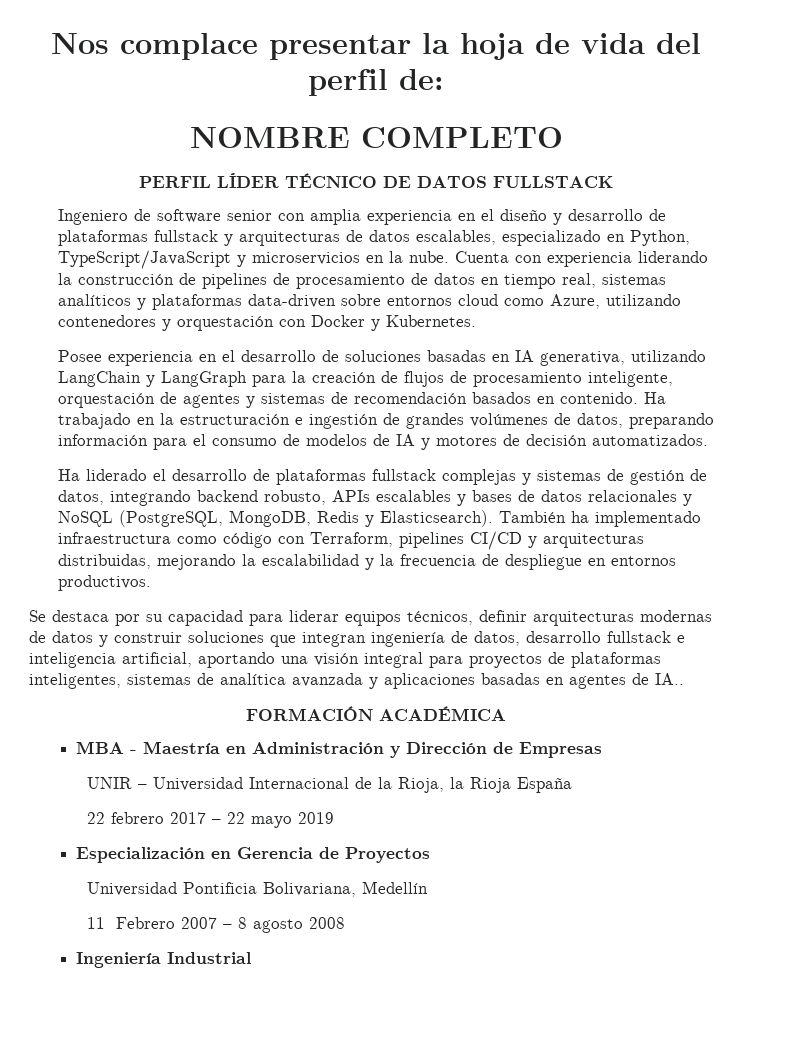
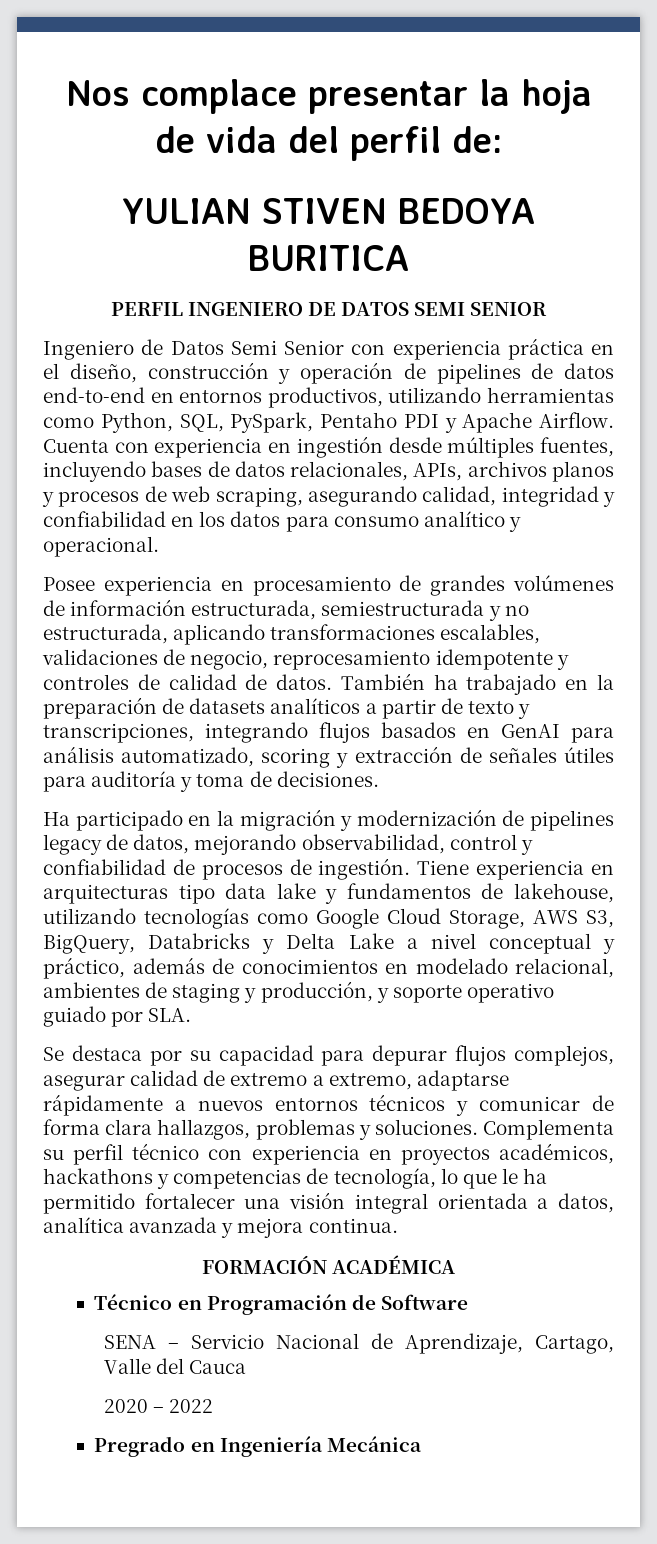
- NOMBRE COMPLETO
- PERFIL LÍDER TÉCNICO DE DATOS FULLSTACK
- Ingeniero de software senior con amplia experiencia en el diseño y desarrollo de plataformas fullstack y arquitecturas de datos escalables, especializado en Python, TypeScript/JavaScript y microservicios en la nube. Cuenta con experiencia liderando la construcción de pipelines de procesamiento de datos en tiempo real, sistemas analíticos y plataformas data-driven sobre entornos cloud como Azure, utilizando contenedores y orquestación con Docker y Kubernetes.
- Posee experiencia en el desarrollo de soluciones basadas en IA generativa, utilizando LangChain y LangGraph para la creación de flujos de procesamiento inteligente, orquestación de agentes y sistemas de recomendación basados en contenido. Ha trabajado en la estructuración e ingestión de grandes volúmenes de datos, preparando información para el consumo de modelos de IA y motores de decisión automatizados.
- Ha liderado el desarrollo de plataformas fullstack complejas y sistemas de gestión de datos, integrando backend robusto, APIs escalables y bases de datos relacionales y NoSQL (PostgreSQL, MongoDB, Redis y Elasticsearch). También ha implementado infraestructura como código con Terraform, pipelines CI/CD y arquitecturas distribuidas, mejorando la escalabilidad y la frecuencia de despliegue en entornos productivos.
+ YULIAN STIVEN BEDOYA BURITICA
+ PERFIL INGENIERO DE DATOS SEMI SENIOR
+ Ingeniero de Datos Semi Senior con experiencia práctica en el diseño, construcción y operación de pipelines de datos end-to-end en entornos productivos, utilizando herramientas como Python, SQL, PySpark, Pentaho PDI y Apache Airflow. Cuenta con experiencia en ingestión desde múltiples fuentes, incluyendo bases de datos relacionales, APIs, archivos planos y procesos de web scraping, asegurando calidad, integridad y confiabilidad en los datos para consumo analítico y operacional.
+ Posee experiencia en procesamiento de grandes volúmenes de información estructurada, semiestructurada y no estructurada, aplicando transformaciones escalables, validaciones de negocio, reprocesamiento idempotente y controles de calidad de datos. También ha trabajado en la preparación de datasets analíticos a partir de texto y transcripciones, integrando flujos basados en GenAI para análisis automatizado, scoring y extracción de señales útiles para auditoría y toma de decisiones.
+ Ha participado en la migración y modernización de pipelines legacy de datos, mejorando observabilidad, control y confiabilidad de procesos de ingestión. Tiene experiencia en arquitecturas tipo data lake y fundamentos de lakehouse, utilizando tecnologías como Google Cloud Storage, AWS S3, BigQuery, Databricks y Delta Lake a nivel conceptual y práctico, además de conocimientos en modelado relacional, ambientes de staging y producción, y soporte operativo guiado por SLA.
- Se destaca por su capacidad para liderar equipos técnicos, definir arquitecturas modernas de datos y construir soluciones que integran ingeniería de datos, desarrollo fullstack e inteligencia artificial, aportando una visión integral para proyectos de plataformas inteligentes, sistemas de analítica avanzada y aplicaciones basadas en agentes de IA..
+ Se destaca por su capacidad para depurar flujos complejos, asegurar calidad de extremo a extremo, adaptarse rápidamente a nuevos entornos técnicos y comunicar de forma clara hallazgos, problemas y soluciones. Complementa su perfil técnico con experiencia en proyectos académicos, hackathons y competencias de tecnología, lo que le ha permitido fortalecer una visión integral orientada a datos, analítica avanzada y mejora continua.
  FORMACIÓN ACADÉMICA
- MBA - Maestría en Administración y Dirección de Empresas
- UNIR – Universidad Internacional de la Rioja, la Rioja España
- 22 febrero 2017 – 22 mayo 2019
- Especialización en Gerencia de Proyectos
- Universidad Pontificia Bolivariana, Medellín
- 11 Febrero 2007 – 8 agosto 2008
- Ingeniería Industrial
+ Técnico en Programación de Software
+ SENA – Servicio Nacional de Aprendizaje, Cartago, Valle del Cauca
+ 2020 – 2022
+ Pregrado en Ingeniería Mecánica

